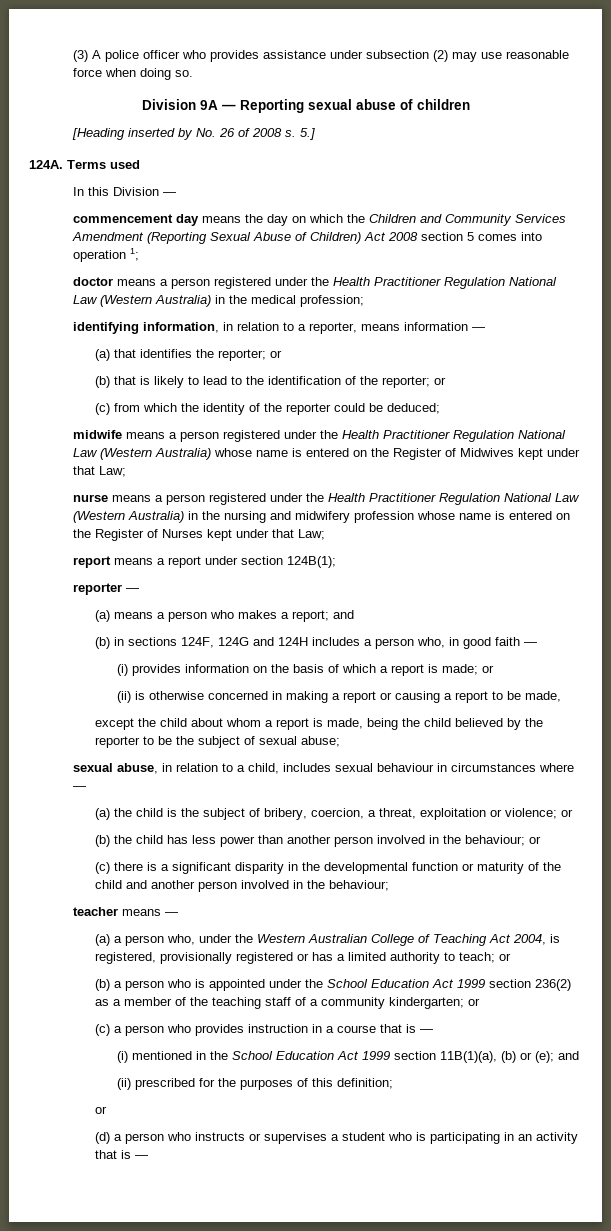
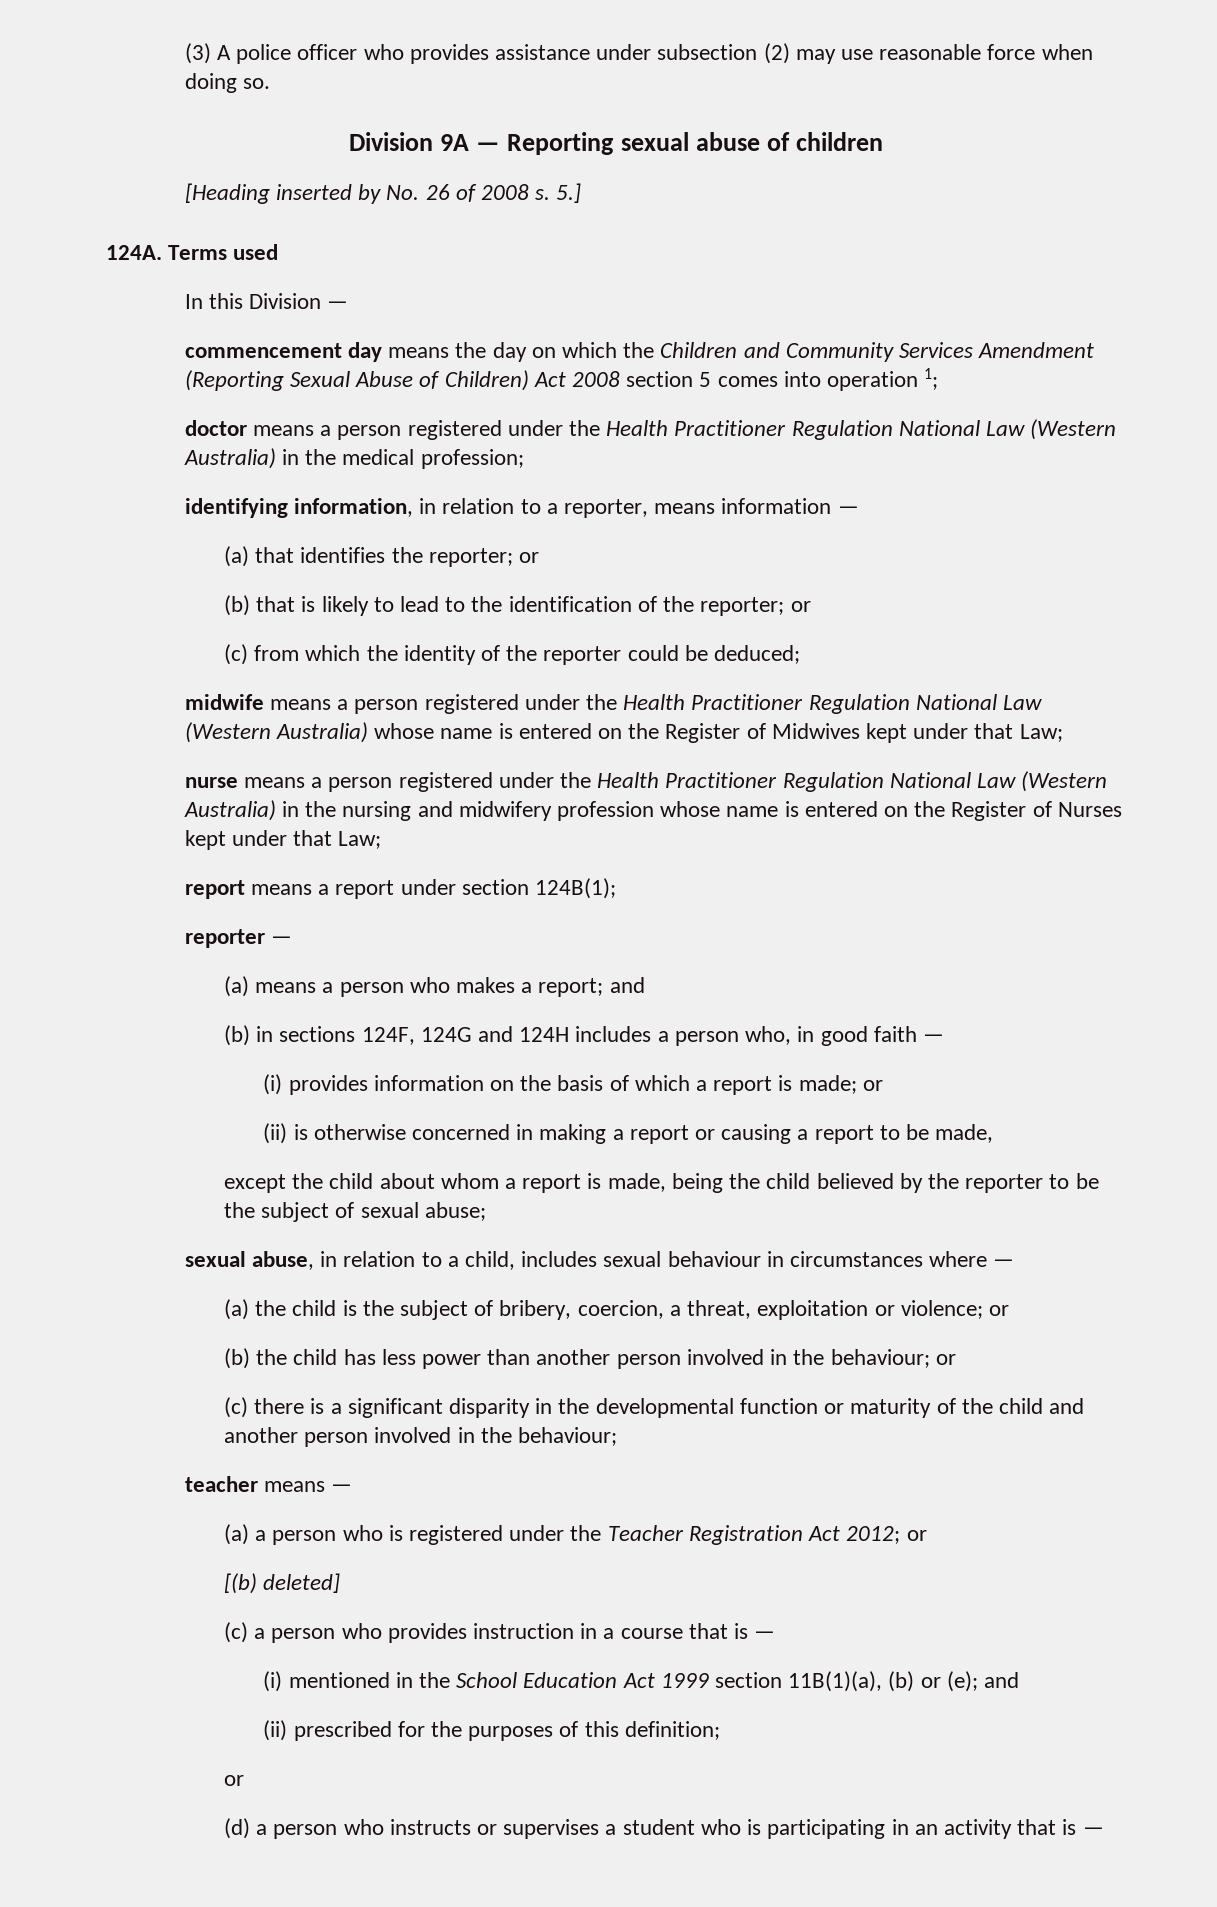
- (a) a person who, under the Western Australian College of Teaching Act 2004, is registered, provisionally registered or has a limited authority to teach; or
- (b) a person who is appointed under the School Education Act 1999 section 236(2) as a member of the teaching staff of a community kindergarten; or
+ (a) a person who is registered under the Teacher Registration Act 2012; or
+ [(b) deleted]

